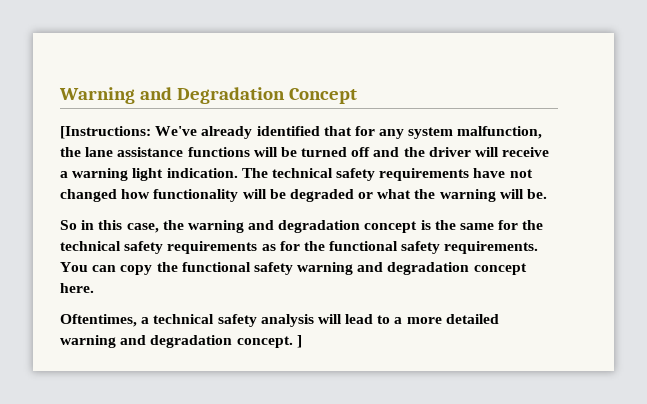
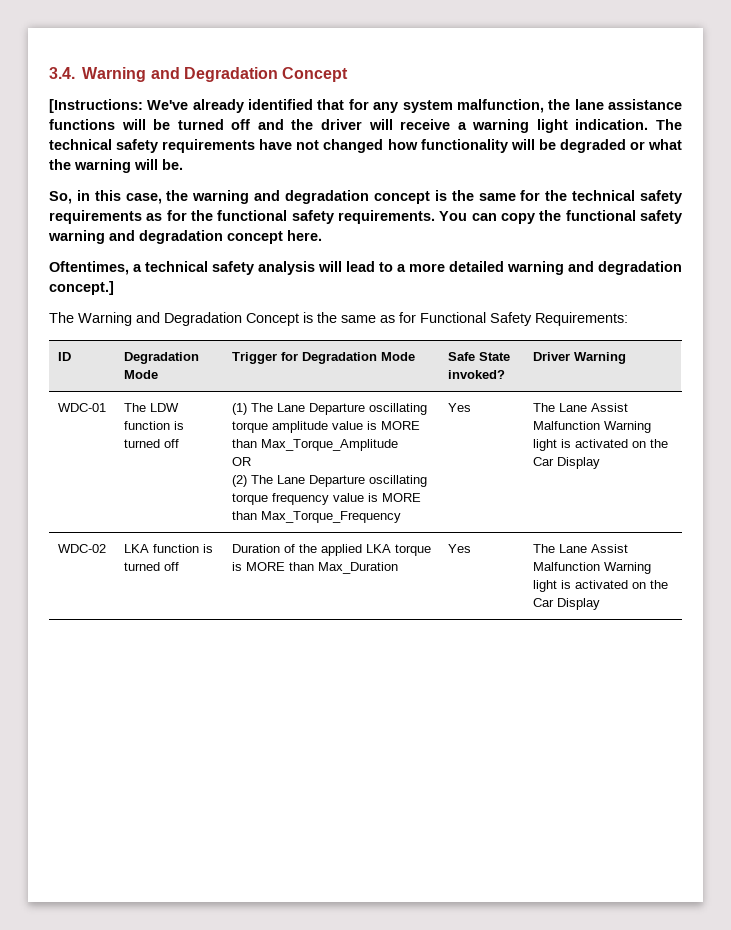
- Warning and Degradation Concept
+ 3.4. Warning and Degradation Concept
- So in this case, the warning and degradation concept is the same for the technical safety requirements as for the functional safety requirements.
+ So, in this case, the warning and degradation concept is the same for the technical safety requirements as for the functional safety requirements.
- Oftentimes, a technical safety analysis will lead to a more detailed warning and degradation concept. ]
+ Oftentimes, a technical safety analysis will lead to a more detailed warning and degradation concept.]
+ The Warning and Degradation Concept is the same as for Functional Safety Requirements:
+ ID | Degradation Mode | Trigger for Degradation Mode | Safe State invoked? | Driver Warning
+ WDC-01 | The LDW function is turned off | (1) The Lane Departure oscillating torque amplitude value is MORE than Max_Torque_Amplitude
+ OR
+ (2) The Lane Departure oscillating torque frequency value is MORE than Max_Torque_Frequency | Yes | The Lane Assist Malfunction Warning light is activated on the Car Display
+ WDC-02 | LKA function is turned off | Duration of the applied LKA torque is MORE than Max_Duration | Yes | The Lane Assist Malfunction Warning light is activated on the Car Display

